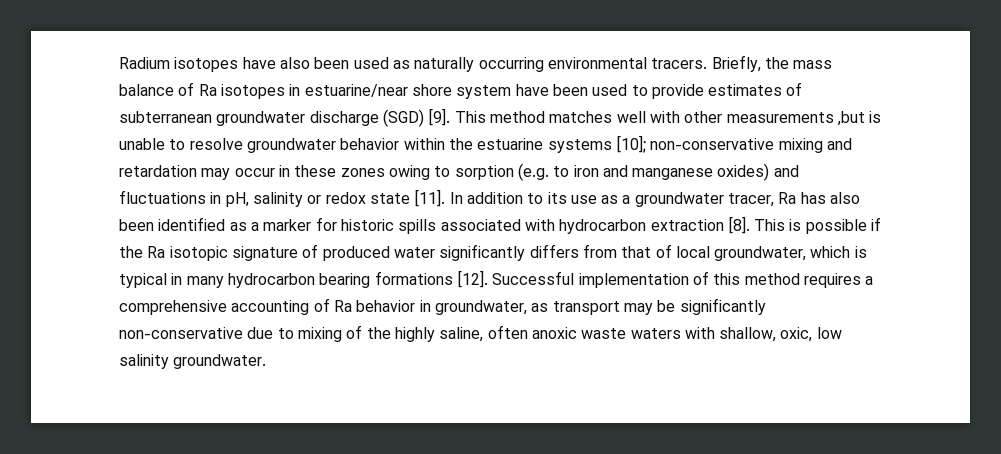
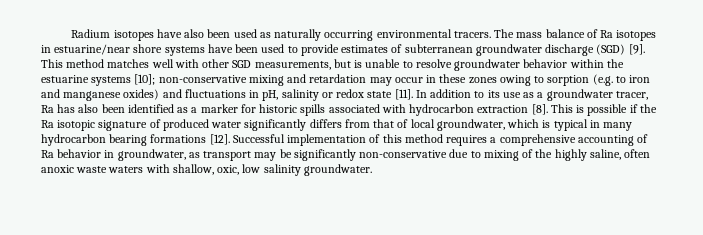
- Briefly, the mass balance of Ra isotopes in estuarine/near shore system have been used to provide estimates of subterranean groundwater discharge (SGD) [9].
+ The mass balance of Ra isotopes in estuarine/near shore systems have been used to provide estimates of subterranean groundwater discharge (SGD) [9].
- This method matches well with other measurements ,but is unable to resolve groundwater behavior within the estuarine systems [10]; non-conservative mixing and retardation may occur in these zones owing to sorption (e.g. to iron and manganese oxides) and fluctuations in pH, salinity or redox state [11].
+ This method matches well with other SGD measurements, but is unable to resolve groundwater behavior within the estuarine systems [10]; non-conservative mixing and retardation may occur in these zones owing to sorption (e.g. to iron and manganese oxides) and fluctuations in pH, salinity or redox state [11].

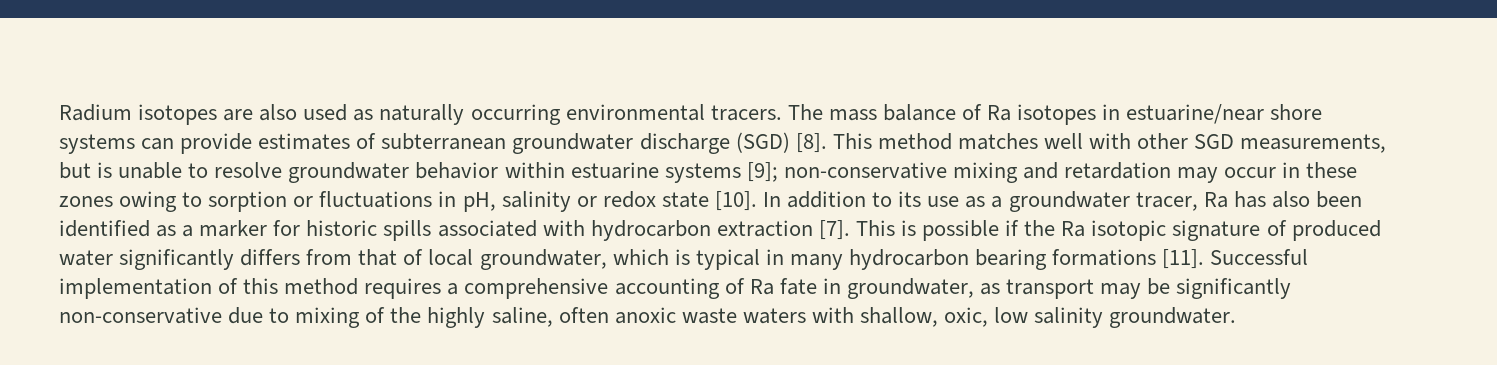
- Radium isotopes have also been used as naturally occurring environmental tracers.
+ Radium isotopes are also used as naturally occurring environmental tracers.
- The mass balance of Ra isotopes in estuarine/near shore systems have been used to provide estimates of subterranean groundwater discharge (SGD) [9].
+ The mass balance of Ra isotopes in estuarine/near shore systems can provide estimates of subterranean groundwater discharge (SGD) [8].
- This method matches well with other SGD measurements, but is unable to resolve groundwater behavior within the estuarine systems [10]; non-conservative mixing and retardation may occur in these zones owing to sorption (e.g. to iron and manganese oxides) and fluctuations in pH, salinity or redox state [11].
+ This method matches well with other SGD measurements, but is unable to resolve groundwater behavior within estuarine systems [9]; non-conservative mixing and retardation may occur in these zones owing to sorption or fluctuations in pH, salinity or redox state [10].
- In addition to its use as a groundwater tracer, Ra has also been identified as a marker for historic spills associated with hydrocarbon extraction [8].
+ In addition to its use as a groundwater tracer, Ra has also been identified as a marker for historic spills associated with hydrocarbon extraction [7].
- This is possible if the Ra isotopic signature of produced water significantly differs from that of local groundwater, which is typical in many hydrocarbon bearing formations [12].
+ This is possible if the Ra isotopic signature of produced water significantly differs from that of local groundwater, which is typical in many hydrocarbon bearing formations [11].
- Successful implementation of this method requires a comprehensive accounting of Ra behavior in groundwater, as transport may be significantly non-conservative due to mixing of the highly saline, often anoxic waste waters with shallow, oxic, low salinity groundwater.
+ Successful implementation of this method requires a comprehensive accounting of Ra fate in groundwater, as transport may be significantly non-conservative due to mixing of the highly saline, often anoxic waste waters with shallow, oxic, low salinity groundwater.

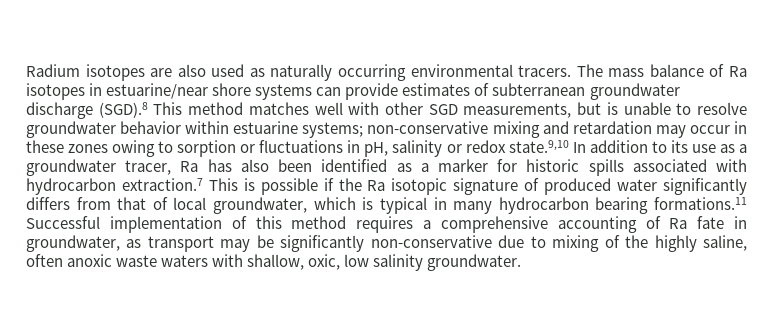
- The mass balance of Ra isotopes in estuarine/near shore systems can provide estimates of subterranean groundwater discharge (SGD) [8]. This method matches well with other SGD measurements, but is unable to resolve groundwater behavior within estuarine systems [9];
+ The mass balance of Ra isotopes in estuarine/near shore systems can provide estimates of subterranean groundwater discharge (SGD).8 This method matches well with other SGD measurements, but is unable to resolve groundwater behavior within estuarine systems;
- non-conservative mixing and retardation may occur in these zones owing to sorption or fluctuations in pH, salinity or redox state [10]. In addition to its use as a groundwater tracer, Ra has also been identified as a marker for historic spills associated with hydrocarbon extraction [7]. This is possible if the Ra isotopic signature of produced water significantly differs from that of local groundwater, which is typical in many hydrocarbon bearing formations [11]. Successful implementation of this method requires a comprehensive accounting of Ra fate in groundwater, as transport may be significantly non-conservative due to mixing of the highly saline, often anoxic waste waters with shallow, oxic, low salinity groundwater.
+ non-conservative mixing and retardation may occur in these zones owing to sorption or fluctuations in pH, salinity or redox state.9,10 In addition to its use as a groundwater tracer, Ra has also been identified as a marker for historic spills associated with hydrocarbon extraction.7 This is possible if the Ra isotopic signature of produced water significantly differs from that of local groundwater, which is typical in many hydrocarbon bearing formations.11 Successful implementation of this method requires a comprehensive accounting of Ra fate in groundwater, as transport may be significantly non-conservative due to mixing of the highly saline, often anoxic waste waters with shallow, oxic, low salinity groundwater.

